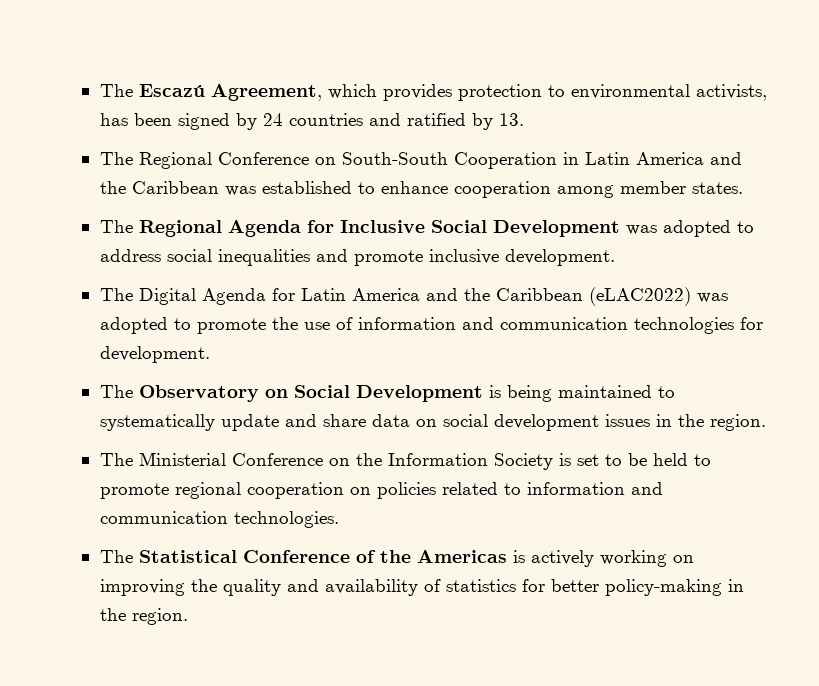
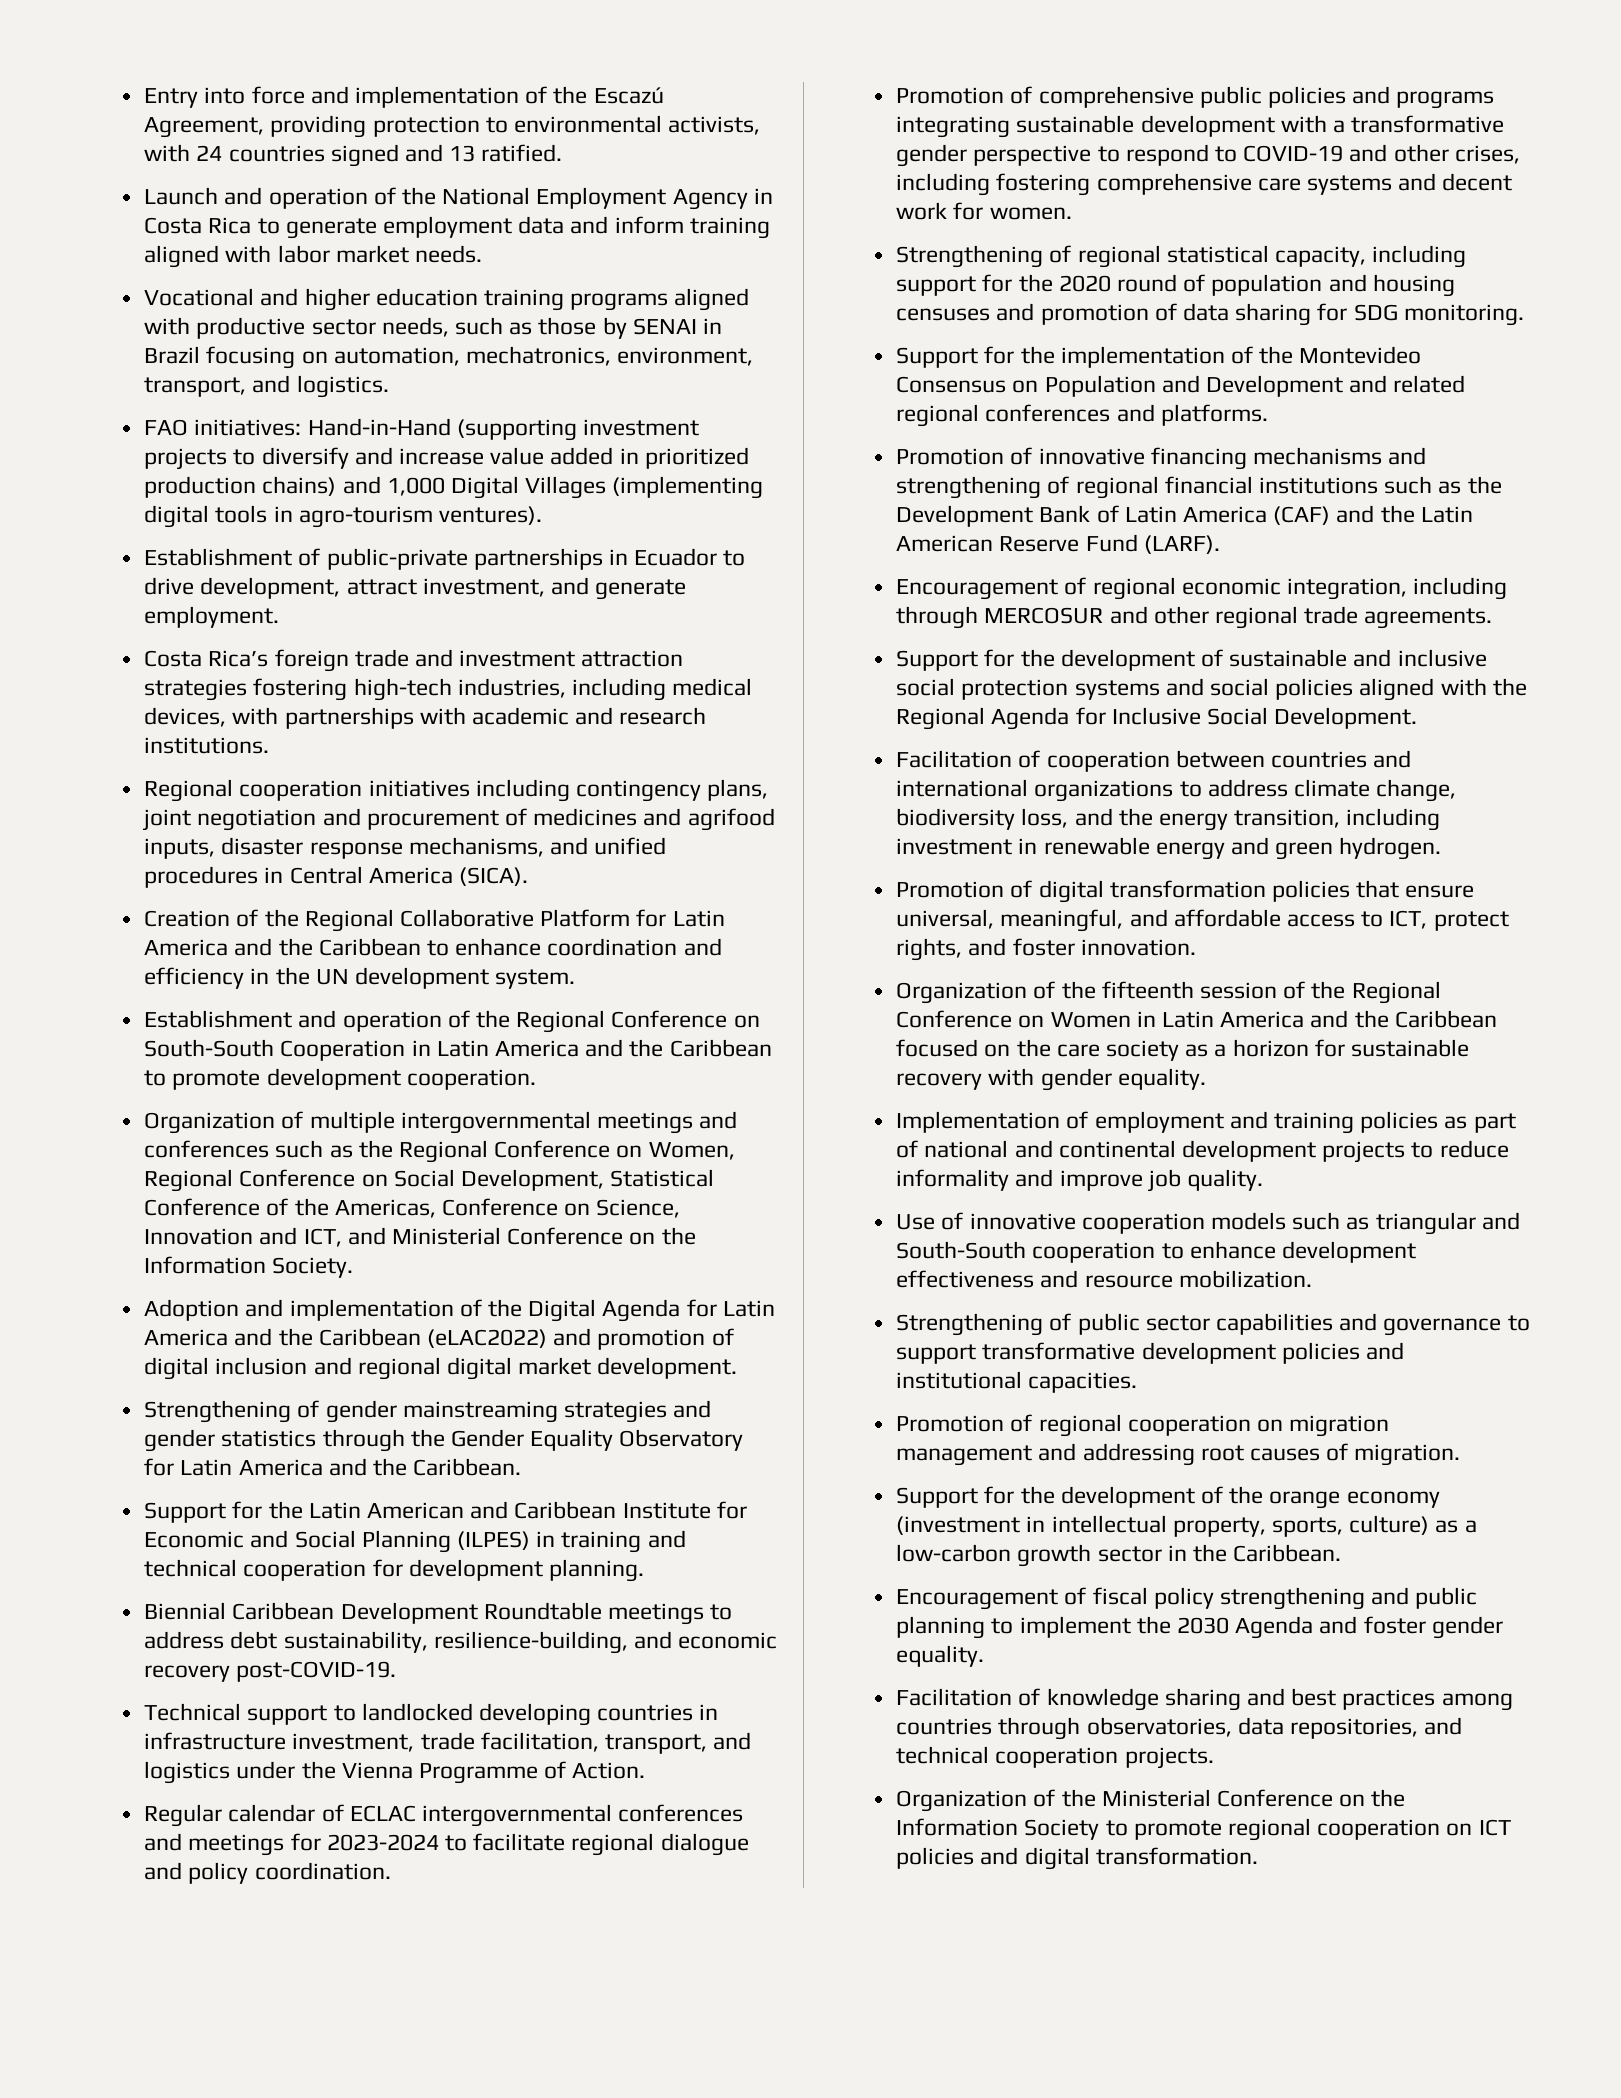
- The Escazú Agreement, which provides protection to environmental activists, has been signed by 24 countries and ratified by 13.
- The Regional Conference on South-South Cooperation in Latin America and the Caribbean was established to enhance cooperation among member states.
- The Regional Agenda for Inclusive Social Development was adopted to address social inequalities and promote inclusive development.
- The Digital Agenda for Latin America and the Caribbean (eLAC2022) was adopted to promote the use of information and communication technologies for development.
- The Observatory on Social Development is being maintained to systematically update and share data on social development issues in the region.
- The Ministerial Conference on the Information Society is set to be held to promote regional cooperation on policies related to information and communication technologies.
- The Statistical Conference of the Americas is actively working on improving the quality and availability of statistics for better policy-making in the region.
+ Entry into force and implementation of the Escazú Agreement, providing protection to environmental activists, with 24 countries signed and 13 ratified.
+ Launch and operation of the National Employment Agency in Costa Rica to generate employment data and inform training aligned with labor market needs.
+ Vocational and higher education training programs aligned with productive sector needs, such as those by SENAI in Brazil focusing on automation, mechatronics, environment, transport, and logistics.
+ FAO initiatives: Hand-in-Hand (supporting investment projects to diversify and increase value added in prioritized production chains) and 1,000 Digital Villages (implementing digital tools in agro-tourism ventures).
+ Establishment of public-private partnerships in Ecuador to drive development, attract investment, and generate employment.
+ Costa Rica’s foreign trade and investment attraction strategies fostering high-tech industries, including medical devices, with partnerships with academic and research institutions.
+ Regional cooperation initiatives including contingency plans, joint negotiation and procurement of medicines and agrifood inputs, disaster response mechanisms, and unified procedures in Central America (SICA).
+ Creation of the Regional Collaborative Platform for Latin America and the Caribbean to enhance coordination and efficiency in the UN development system.
+ Establishment and operation of the Regional Conference on South-South Cooperation in Latin America and the Caribbean to promote development cooperation.
+ Organization of multiple intergovernmental meetings and conferences such as the Regional Conference on Women, Regional Conference on Social Development, Statistical Conference of the Americas, Conference on Science, Innovation and ICT, and Ministerial Conference on the Information Society.
+ Adoption and implementation of the Digital Agenda for Latin America and the Caribbean (eLAC2022) and promotion of digital inclusion and regional digital market development.
+ Strengthening of gender mainstreaming strategies and gender statistics through the Gender Equality Observatory for Latin America and the Caribbean.
+ Support for the Latin American and Caribbean Institute for Economic and Social Planning (ILPES) in training and technical cooperation for development planning.
+ Biennial Caribbean Development Roundtable meetings to address debt sustainability, resilience-building, and economic recovery post-COVID-19.
+ Technical support to landlocked developing countries in infrastructure investment, trade facilitation, transport, and logistics under the Vienna Programme of Action.
+ Regular calendar of ECLAC intergovernmental conferences and meetings for 2023-2024 to facilitate regional dialogue and policy coordination.
+ Promotion of comprehensive public policies and programs integrating sustainable development with a transformative gender perspective to respond to COVID-19 and other crises, including fostering comprehensive care systems and decent work for women.
+ Strengthening of regional statistical capacity, including support for the 2020 round of population and housing censuses and promotion of data sharing for SDG monitoring.
+ Support for the implementation of the Montevideo Consensus on Population and Development and related regional conferences and platforms.
+ Promotion of innovative financing mechanisms and strengthening of regional financial institutions such as the Development Bank of Latin America (CAF) and the Latin American Reserve Fund (LARF).
+ Encouragement of regional economic integration, including through MERCOSUR and other regional trade agreements.
+ Support for the development of sustainable and inclusive social protection systems and social policies aligned with the Regional Agenda for Inclusive Social Development.
+ Facilitation of cooperation between countries and international organizations to address climate change, biodiversity loss, and the energy transition, including investment in renewable energy and green hydrogen.
+ Promotion of digital transformation policies that ensure universal, meaningful, and affordable access to ICT, protect rights, and foster innovation.
+ Organization of the fifteenth session of the Regional Conference on Women in Latin America and the Caribbean focused on the care society as a horizon for sustainable recovery with gender equality.
+ Implementation of employment and training policies as part of national and continental development projects to reduce informality and improve job quality.
+ Use of innovative cooperation models such as triangular and South-South cooperation to enhance development effectiveness and resource mobilization.
+ Strengthening of public sector capabilities and governance to support transformative development policies and institutional capacities.
+ Promotion of regional cooperation on migration management and addressing root causes of migration.
+ Support for the development of the orange economy (investment in intellectual property, sports, culture) as a low-carbon growth sector in the Caribbean.
+ Encouragement of fiscal policy strengthening and public planning to implement the 2030 Agenda and foster gender equality.
+ Facilitation of knowledge sharing and best practices among countries through observatories, data repositories, and technical cooperation projects.
+ Organization of the Ministerial Conference on the Information Society to promote regional cooperation on ICT policies and digital transformation.

